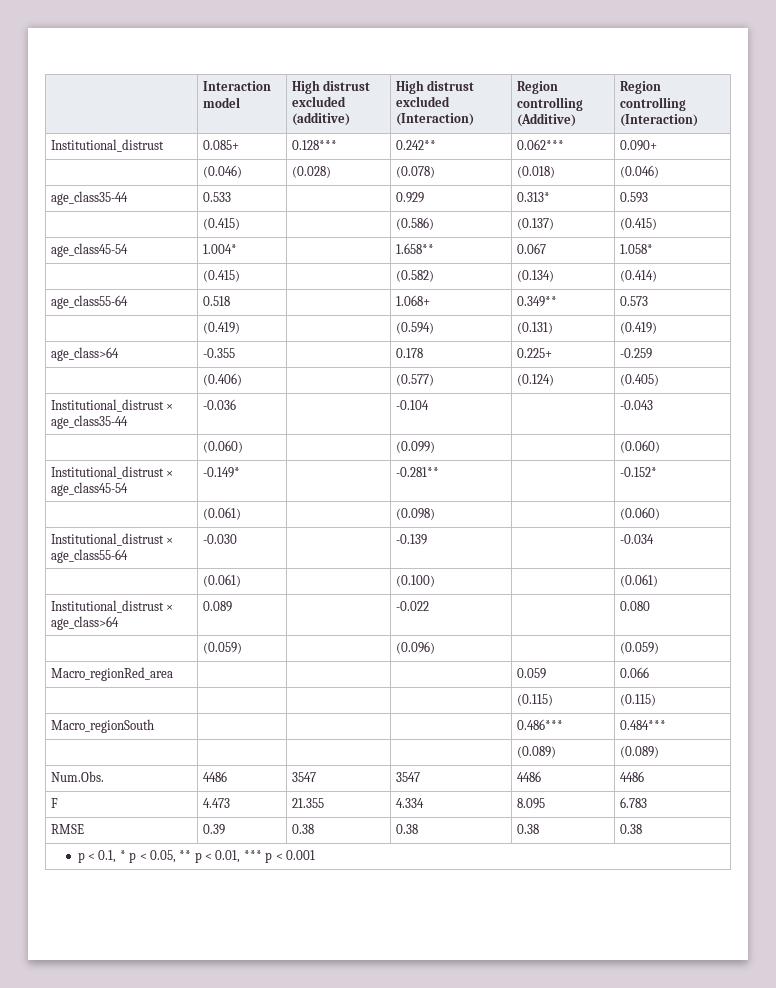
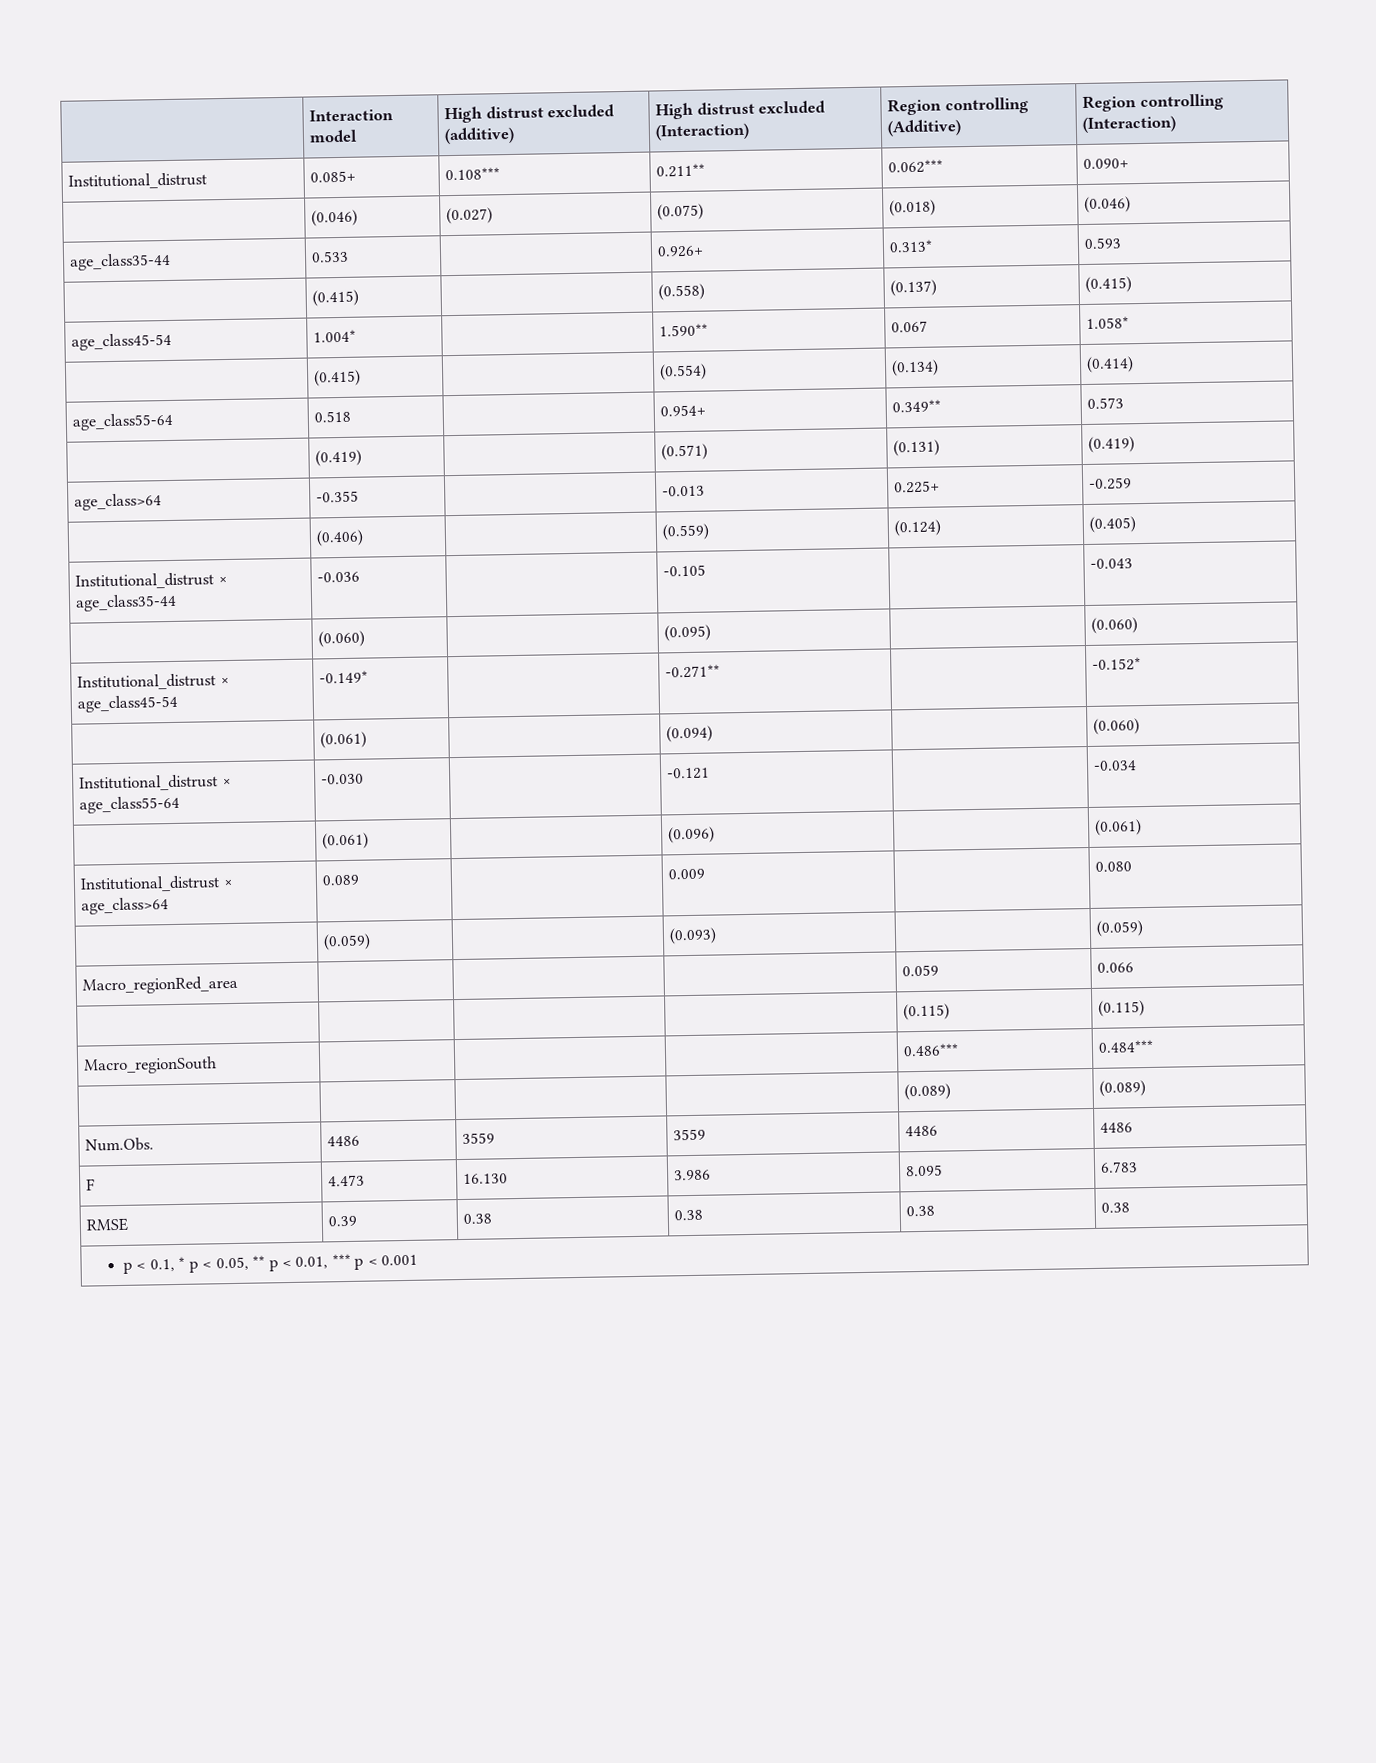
- Institutional_distrust | 0.085+ | 0.128*** | 0.242** | 0.062*** | 0.090+
+ Institutional_distrust | 0.085+ | 0.108*** | 0.211** | 0.062*** | 0.090+
- | (0.046) | (0.028) | (0.078) | (0.018) | (0.046)
+ | (0.046) | (0.027) | (0.075) | (0.018) | (0.046)
- age_class35-44 | 0.533 | | 0.929 | 0.313* | 0.593
+ age_class35-44 | 0.533 | | 0.926+ | 0.313* | 0.593
- | (0.415) | | (0.586) | (0.137) | (0.415)
+ | (0.415) | | (0.558) | (0.137) | (0.415)
- age_class45-54 | 1.004* | | 1.658** | 0.067 | 1.058*
+ age_class45-54 | 1.004* | | 1.590** | 0.067 | 1.058*
- | (0.415) | | (0.582) | (0.134) | (0.414)
+ | (0.415) | | (0.554) | (0.134) | (0.414)
- age_class55-64 | 0.518 | | 1.068+ | 0.349** | 0.573
+ age_class55-64 | 0.518 | | 0.954+ | 0.349** | 0.573
- | (0.419) | | (0.594) | (0.131) | (0.419)
+ | (0.419) | | (0.571) | (0.131) | (0.419)
- age_class>64 | -0.355 | | 0.178 | 0.225+ | -0.259
+ age_class>64 | -0.355 | | -0.013 | 0.225+ | -0.259
- | (0.406) | | (0.577) | (0.124) | (0.405)
+ | (0.406) | | (0.559) | (0.124) | (0.405)
- Institutional_distrust × age_class35-44 | -0.036 | | -0.104 | | -0.043
+ Institutional_distrust × age_class35-44 | -0.036 | | -0.105 | | -0.043
- | (0.060) | | (0.099) | | (0.060)
+ | (0.060) | | (0.095) | | (0.060)
- Institutional_distrust × age_class45-54 | -0.149* | | -0.281** | | -0.152*
+ Institutional_distrust × age_class45-54 | -0.149* | | -0.271** | | -0.152*
- | (0.061) | | (0.098) | | (0.060)
+ | (0.061) | | (0.094) | | (0.060)
- Institutional_distrust × age_class55-64 | -0.030 | | -0.139 | | -0.034
+ Institutional_distrust × age_class55-64 | -0.030 | | -0.121 | | -0.034
- | (0.061) | | (0.100) | | (0.061)
+ | (0.061) | | (0.096) | | (0.061)
- Institutional_distrust × age_class>64 | 0.089 | | -0.022 | | 0.080
+ Institutional_distrust × age_class>64 | 0.089 | | 0.009 | | 0.080
- | (0.059) | | (0.096) | | (0.059)
+ | (0.059) | | (0.093) | | (0.059)
- Num.Obs. | 4486 | 3547 | 3547 | 4486 | 4486
+ Num.Obs. | 4486 | 3559 | 3559 | 4486 | 4486
- F | 4.473 | 21.355 | 4.334 | 8.095 | 6.783
+ F | 4.473 | 16.130 | 3.986 | 8.095 | 6.783

